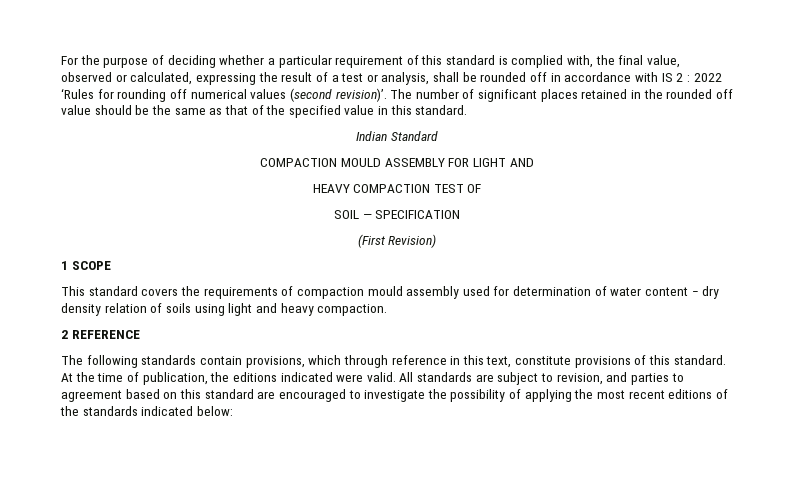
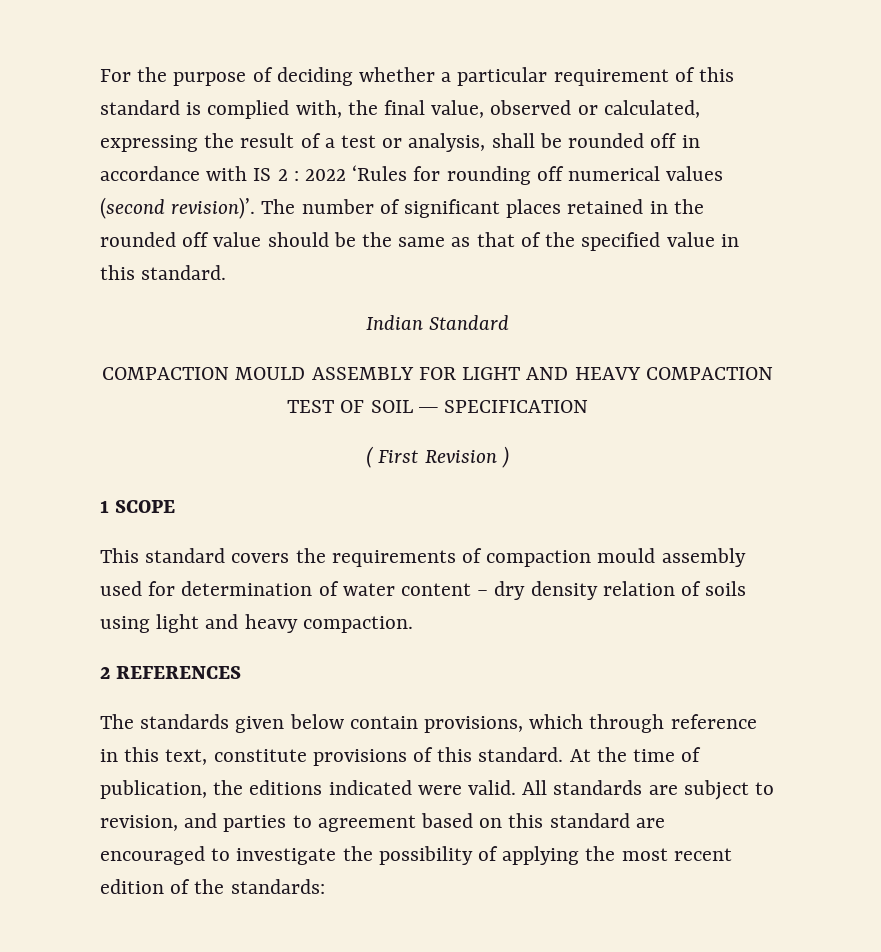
- COMPACTION MOULD ASSEMBLY FOR LIGHT AND
- HEAVY COMPACTION TEST OF
- SOIL ― SPECIFICATION
+ COMPACTION MOULD ASSEMBLY FOR LIGHT AND HEAVY COMPACTION TEST OF SOIL ― SPECIFICATION
- (First Revision)
+ ( First Revision )
- 2 REFERENCE
- The following standards contain provisions, which through reference in this text, constitute provisions of this standard.
+ 2 REFERENCES
+ The standards given below contain provisions, which through reference in this text, constitute provisions of this standard.
- All standards are subject to revision, and parties to agreement based on this standard are encouraged to investigate the possibility of applying the most recent editions of the standards indicated below:
+ All standards are subject to revision, and parties to agreement based on this standard are encouraged to investigate the possibility of applying the most recent edition of the standards:

